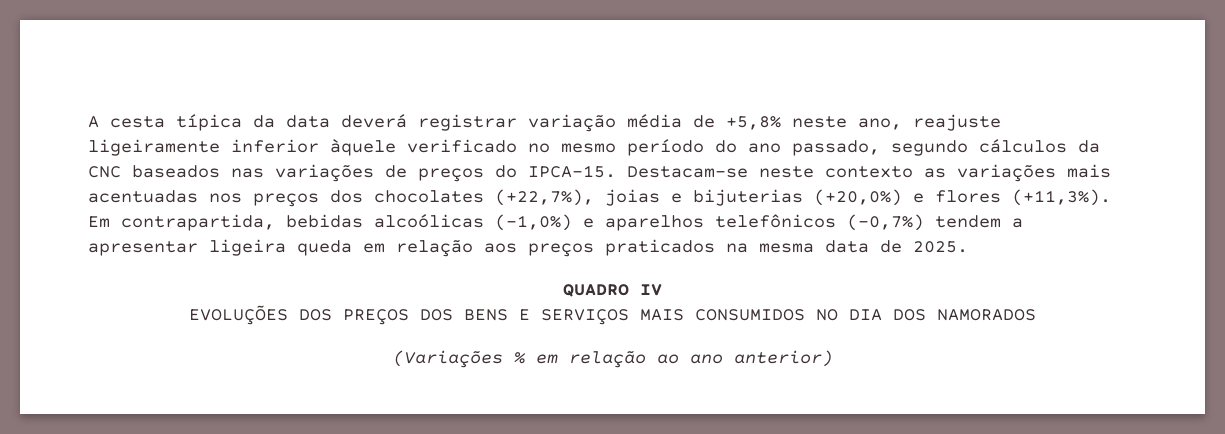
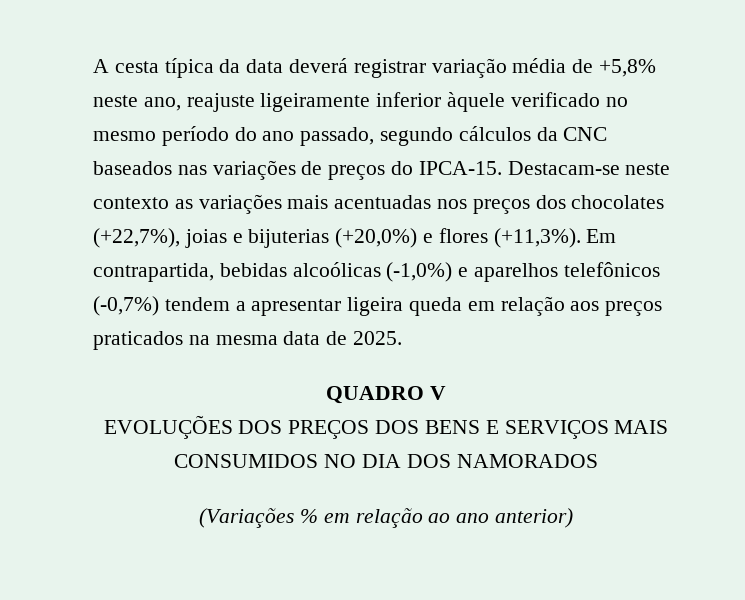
- QUADRO IV
+ QUADRO V

